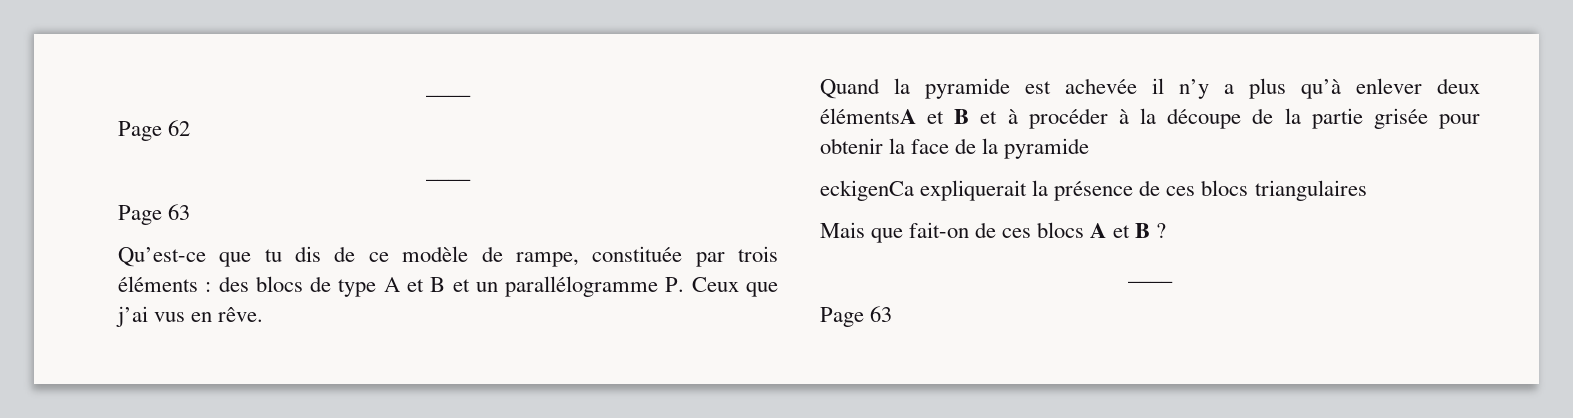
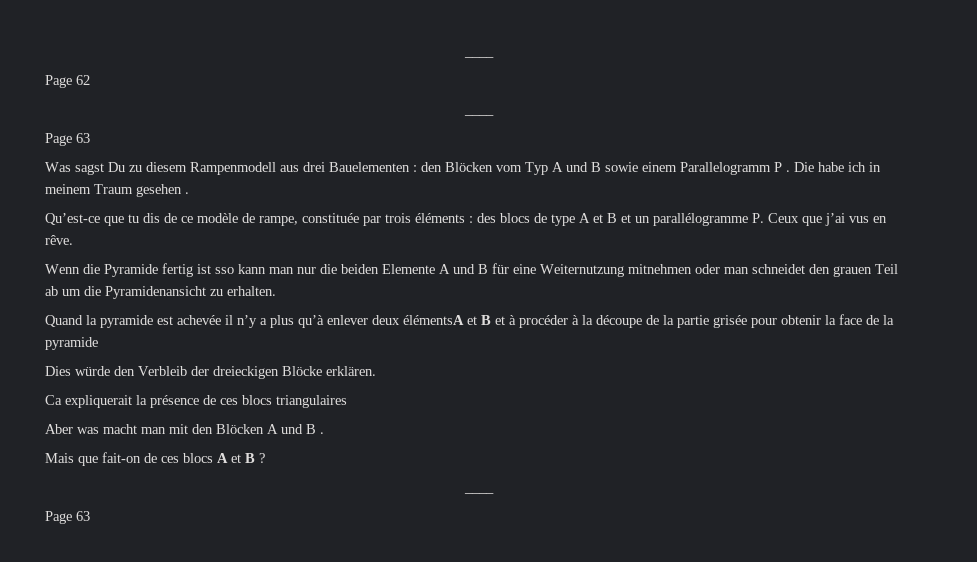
+ Was sagst Du zu diesem Rampenmodell aus drei Bauelementen : den Blöcken vom Typ A und B sowie einem Parallelogramm P . Die habe ich in meinem Traum gesehen .
+ Wenn die Pyramide fertig ist sso kann man nur die beiden Elemente A und B für eine Weiternutzung mitnehmen oder man schneidet den grauen Teil ab um die Pyramidenansicht zu erhalten.
- eckigenCa expliquerait la présence de ces blocs triangulaires
+ Dies würde den Verbleib der dreieckigen Blöcke erklären.
+ Ca expliquerait la présence de ces blocs triangulaires
+ Aber was macht man mit den Blöcken A und B .

